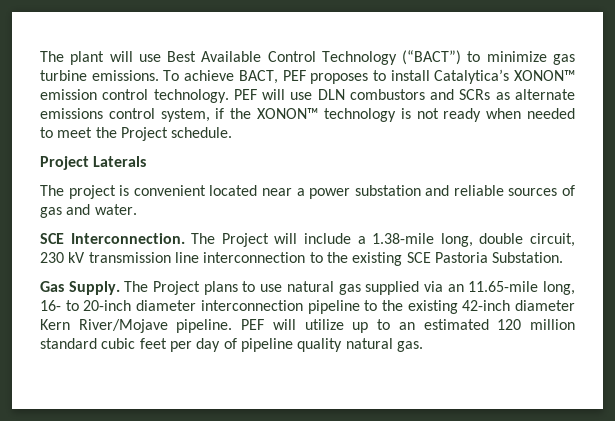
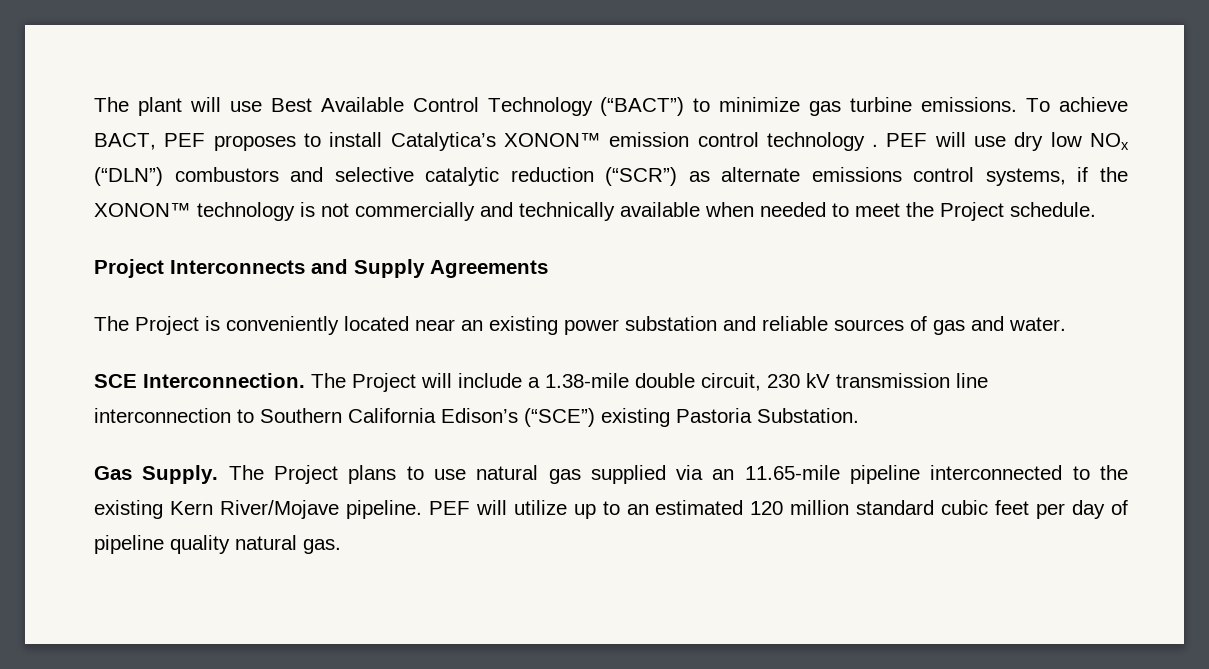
- To achieve BACT, PEF proposes to install Catalytica’s XONON™ emission control technology.
+ To achieve BACT, PEF proposes to install Catalytica’s XONON™ emission control technology .
- PEF will use DLN combustors and SCRs as alternate emissions control system, if the XONON™ technology is not ready when needed to meet the Project schedule.
+ PEF will use dry low NOx (“DLN”) combustors and selective catalytic reduction (“SCR”) as alternate emissions control systems, if the XONON™ technology is not commercially and technically available when needed to meet the Project schedule.
- Project Laterals
- The project is convenient located near a power substation and reliable sources of gas and water.
+ Project Interconnects and Supply Agreements
+ The Project is conveniently located near an existing power substation and reliable sources of gas and water.
- The Project will include a 1.38-mile long, double circuit, 230 kV transmission line interconnection to the existing SCE Pastoria Substation.
+ The Project will include a 1.38-mile double circuit, 230 kV transmission line interconnection to Southern California Edison’s (“SCE”) existing Pastoria Substation.
- The Project plans to use natural gas supplied via an 11.65-mile long, 16- to 20-inch diameter interconnection pipeline to the existing 42-inch diameter Kern River/Mojave pipeline.
+ The Project plans to use natural gas supplied via an 11.65-mile pipeline interconnected to the existing Kern River/Mojave pipeline.

